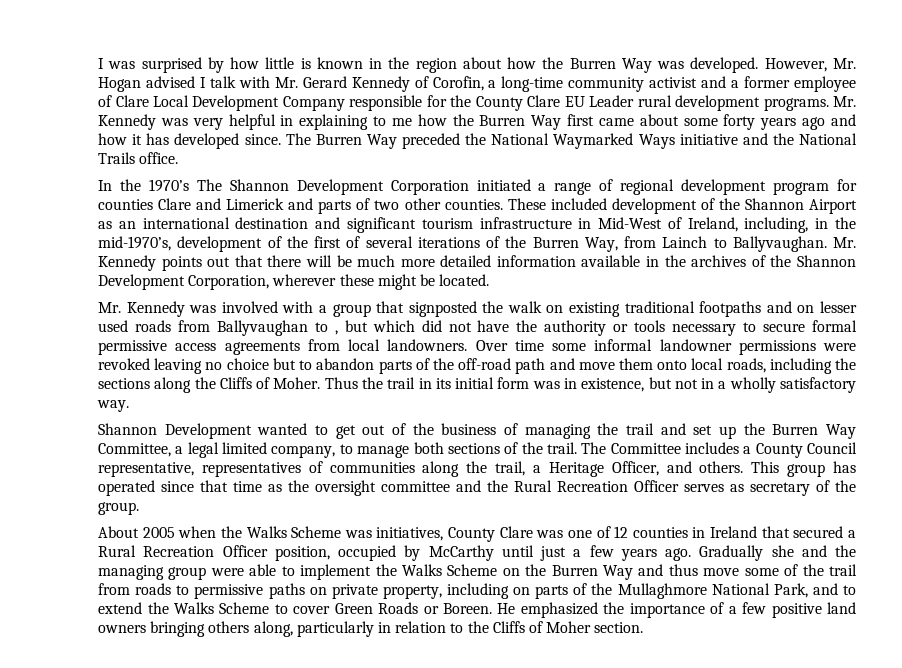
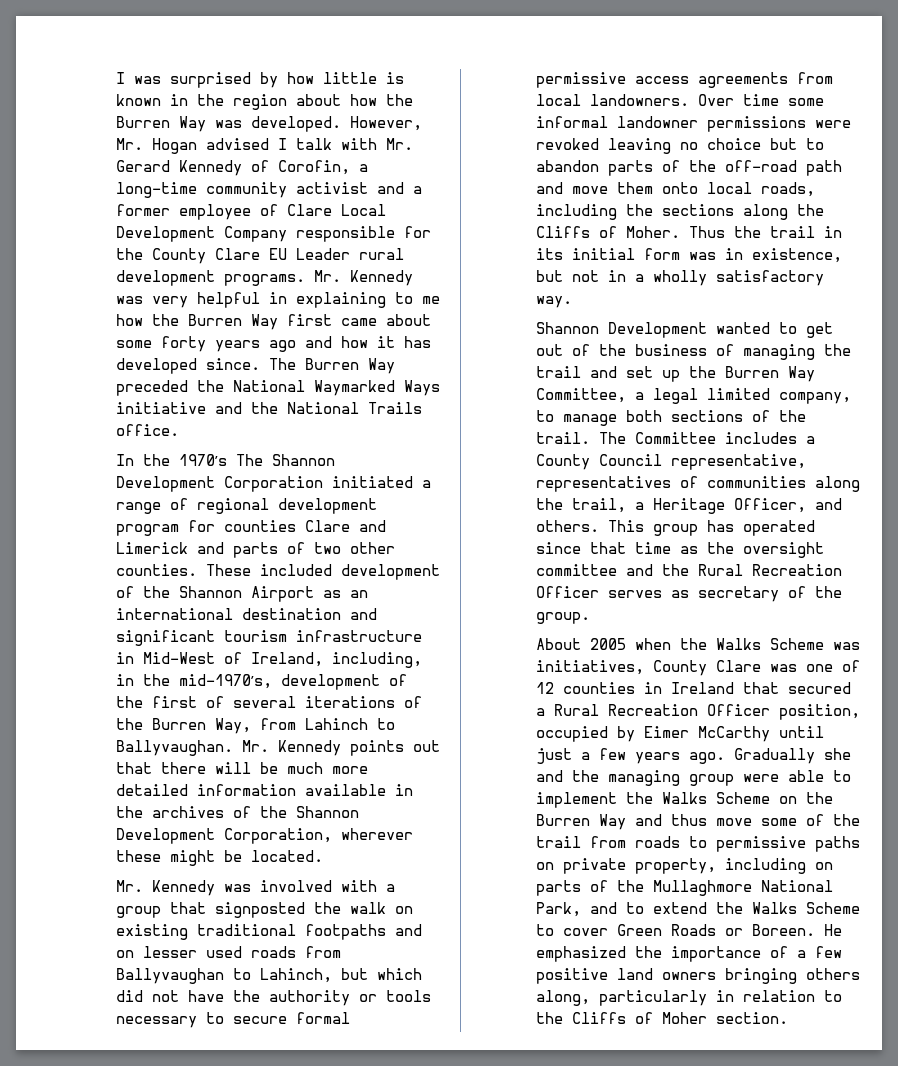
- These included development of the Shannon Airport as an international destination and significant tourism infrastructure in Mid-West of Ireland, including, in the mid-1970’s, development of the first of several iterations of the Burren Way, from Lainch to Ballyvaughan.
+ These included development of the Shannon Airport as an international destination and significant tourism infrastructure in Mid-West of Ireland, including, in the mid-1970’s, development of the first of several iterations of the Burren Way, from Lahinch to Ballyvaughan.
- Mr. Kennedy was involved with a group that signposted the walk on existing traditional footpaths and on lesser used roads from Ballyvaughan to , but which did not have the authority or tools necessary to secure formal permissive access agreements from local landowners.
+ Mr. Kennedy was involved with a group that signposted the walk on existing traditional footpaths and on lesser used roads from Ballyvaughan to Lahinch, but which did not have the authority or tools necessary to secure formal permissive access agreements from local landowners.
- About 2005 when the Walks Scheme was initiatives, County Clare was one of 12 counties in Ireland that secured a Rural Recreation Officer position, occupied by McCarthy until just a few years ago.
+ About 2005 when the Walks Scheme was initiatives, County Clare was one of 12 counties in Ireland that secured a Rural Recreation Officer position, occupied by Eimer McCarthy until just a few years ago.

